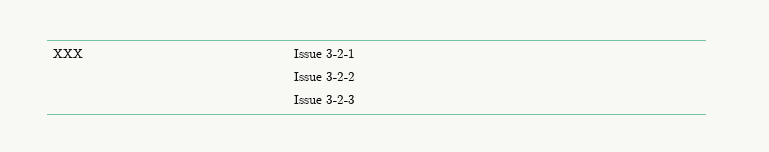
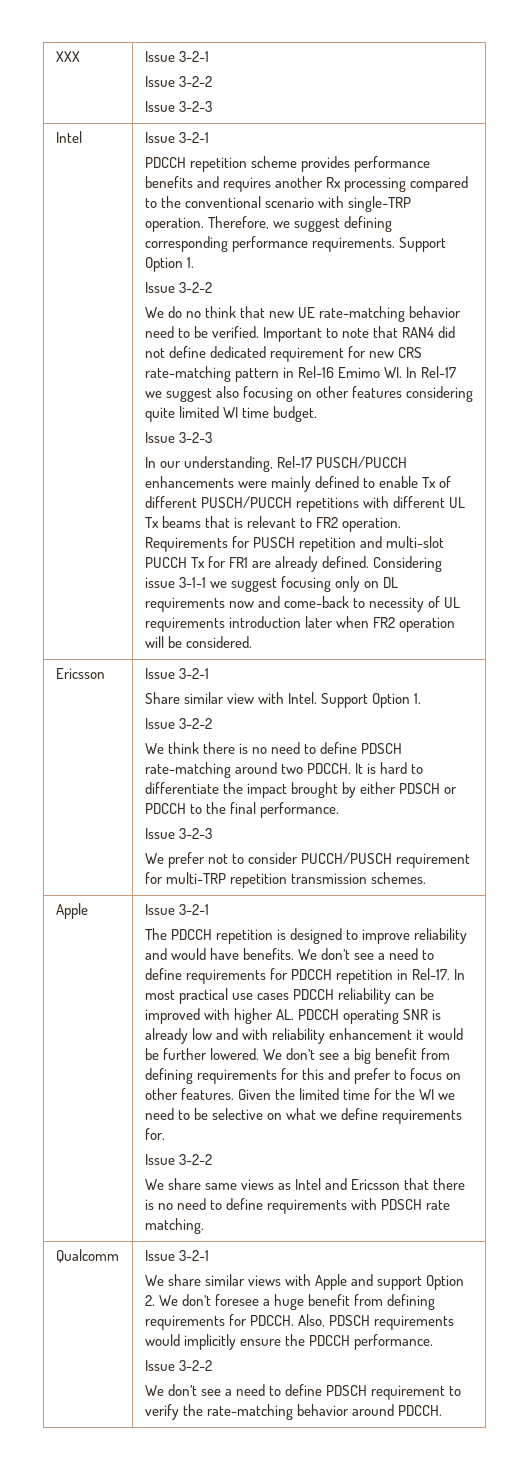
+ Intel | Issue 3-2-1
+ PDCCH repetition scheme provides performance benefits and requires another Rx processing compared to the conventional scenario with single-TRP operation. Therefore, we suggest defining corresponding performance requirements. Support Option 1.
+ Issue 3-2-2
+ We do no think that new UE rate-matching behavior need to be verified. Important to note that RAN4 did not define dedicated requirement for new CRS rate-matching pattern in Rel-16 Emimo WI. In Rel-17 we suggest also focusing on other features considering quite limited WI time budget.
+ Issue 3-2-3
+ In our understanding, Rel-17 PUSCH/PUCCH enhancements were mainly defined to enable Tx of different PUSCH/PUCCH repetitions with different UL Tx beams that is relevant to FR2 operation. Requirements for PUSCH repetition and multi-slot PUCCH Tx for FR1 are already defined. Considering issue 3-1-1 we suggest focusing only on DL requirements now and come-back to necessity of UL requirements introduction later when FR2 operation will be considered.
+ Ericsson | Issue 3-2-1
+ Share similar view with Intel. Support Option 1.
+ Issue 3-2-2
+ We think there is no need to define PDSCH rate-matching around two PDCCH. It is hard to differentiate the impact brought by either PDSCH or PDCCH to the final performance.
+ Issue 3-2-3
+ We prefer not to consider PUCCH/PUSCH requirement for multi-TRP repetition transmission schemes.
+ Apple | Issue 3-2-1
+ The PDCCH repetition is designed to improve reliability and would have benefits. We don’t see a need to define requirements for PDCCH repetition in Rel-17. In most practical use cases PDCCH reliability can be improved with higher AL. PDCCH operating SNR is already low and with reliability enhancement it would be further lowered. We don’t see a big benefit from defining requirements for this and prefer to focus on other features. Given the limited time for the WI we need to be selective on what we define requirements for.
+ Issue 3-2-2
+ We share same views as Intel and Ericsson that there is no need to define requirements with PDSCH rate matching.
+ Qualcomm | Issue 3-2-1
+ We share similar views with Apple and support Option 2. We don’t foresee a huge benefit from defining requirements for PDCCH. Also, PDSCH requirements would implicitly ensure the PDCCH performance.
+ Issue 3-2-2
+ We don’t see a need to define PDSCH requirement to verify the rate-matching behavior around PDCCH.

